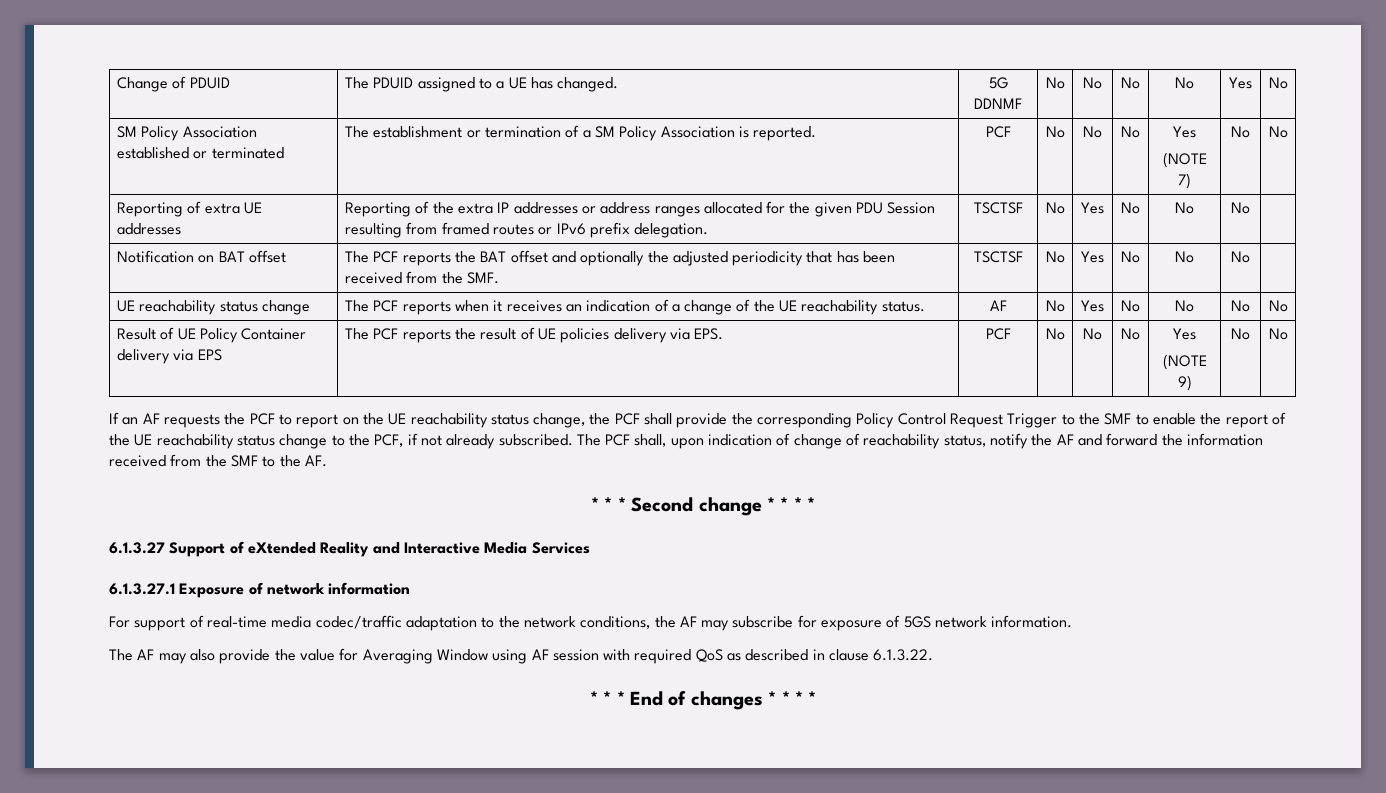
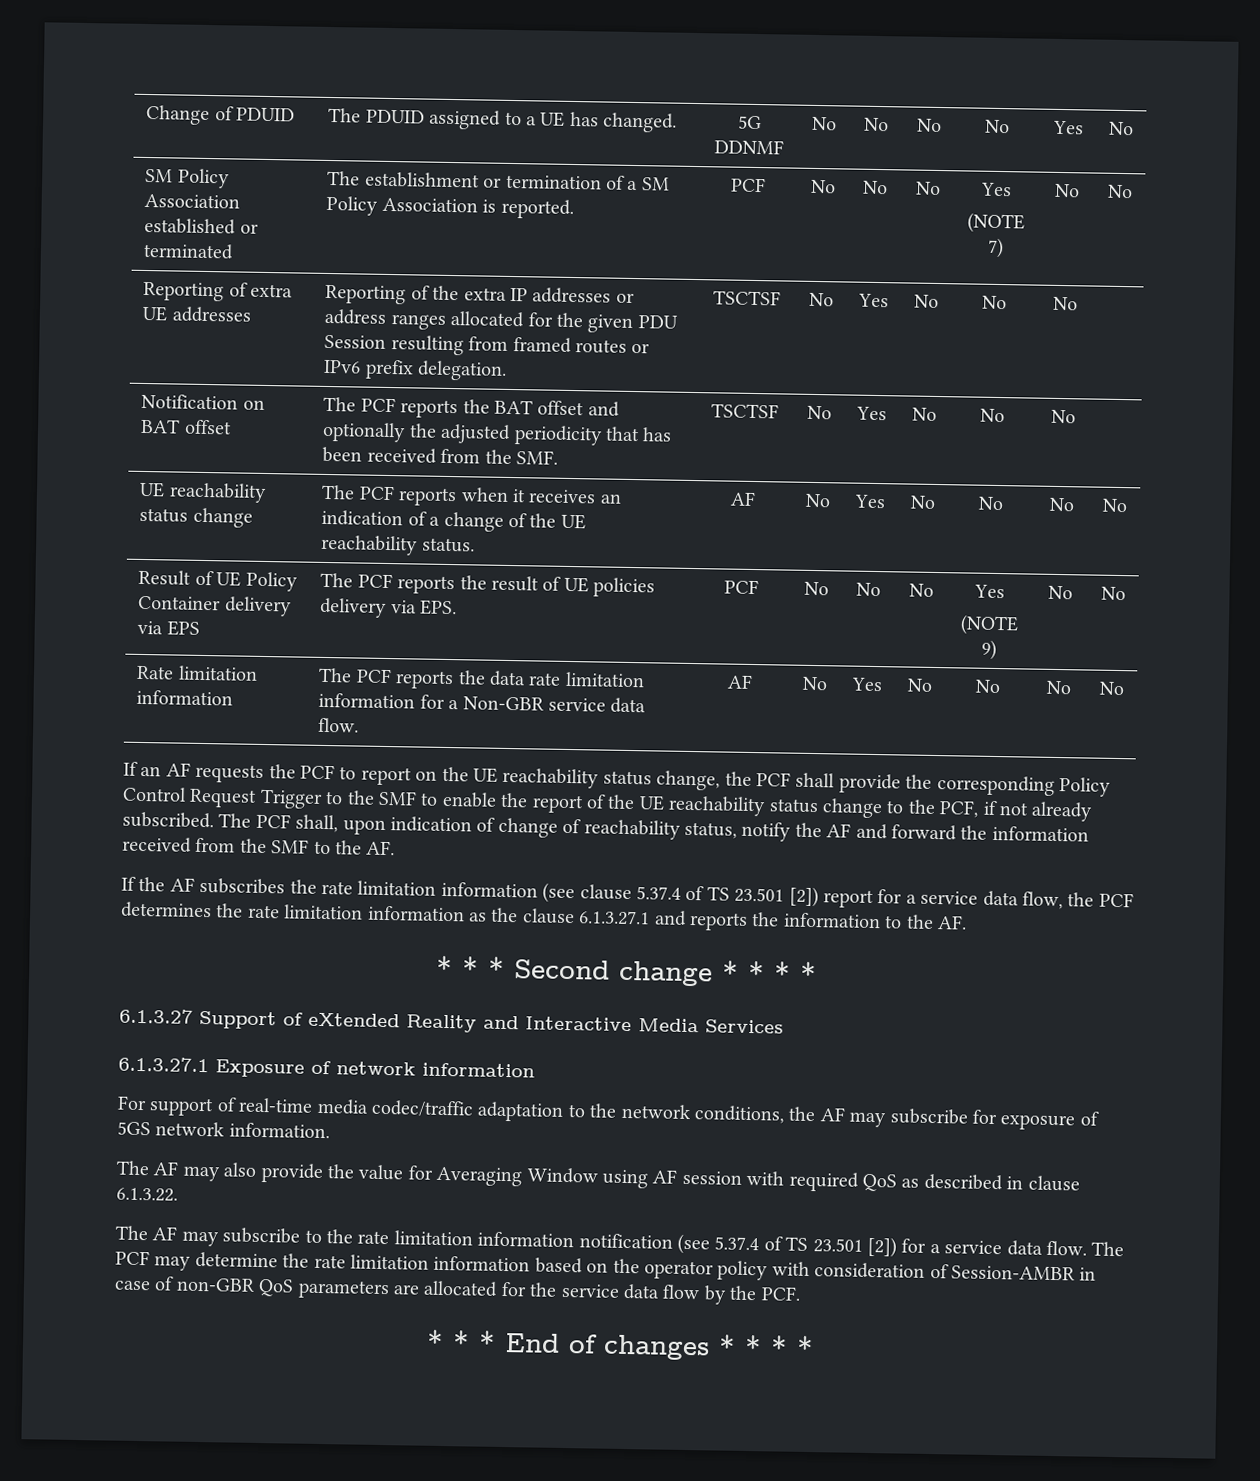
+ Rate limitation information | The PCF reports the data rate limitation information for a Non-GBR service data flow. | AF | No | Yes | No | No | No | No
+ If the AF subscribes the rate limitation information (see clause 5.37.4 of TS 23.501 [2]) report for a service data flow, the PCF determines the rate limitation information as the clause 6.1.3.27.1 and reports the information to the AF.
+ The AF may subscribe to the rate limitation information notification (see 5.37.4 of TS 23.501 [2]) for a service data flow. The PCF may determine the rate limitation information based on the operator policy with consideration of Session-AMBR in case of non-GBR QoS parameters are allocated for the service data flow by the PCF.

